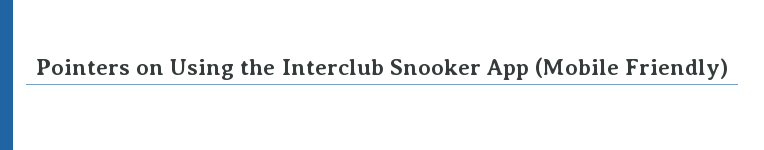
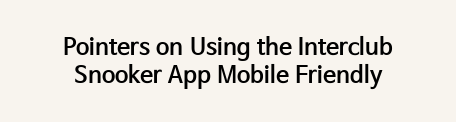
- Pointers on Using the Interclub Snooker App (Mobile Friendly)
+ Pointers on Using the Interclub Snooker App Mobile Friendly

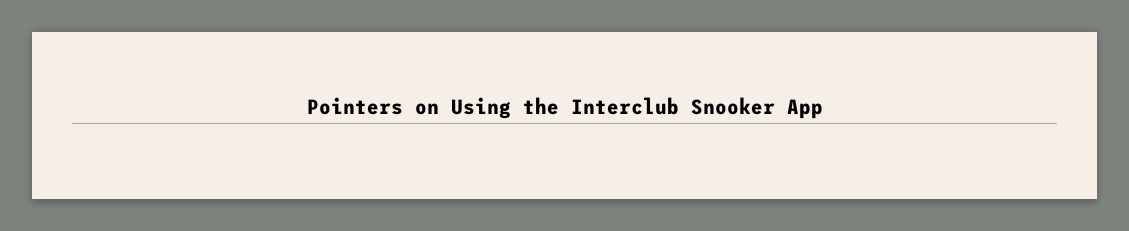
- Pointers on Using the Interclub Snooker App Mobile Friendly
+ Pointers on Using the Interclub Snooker App

